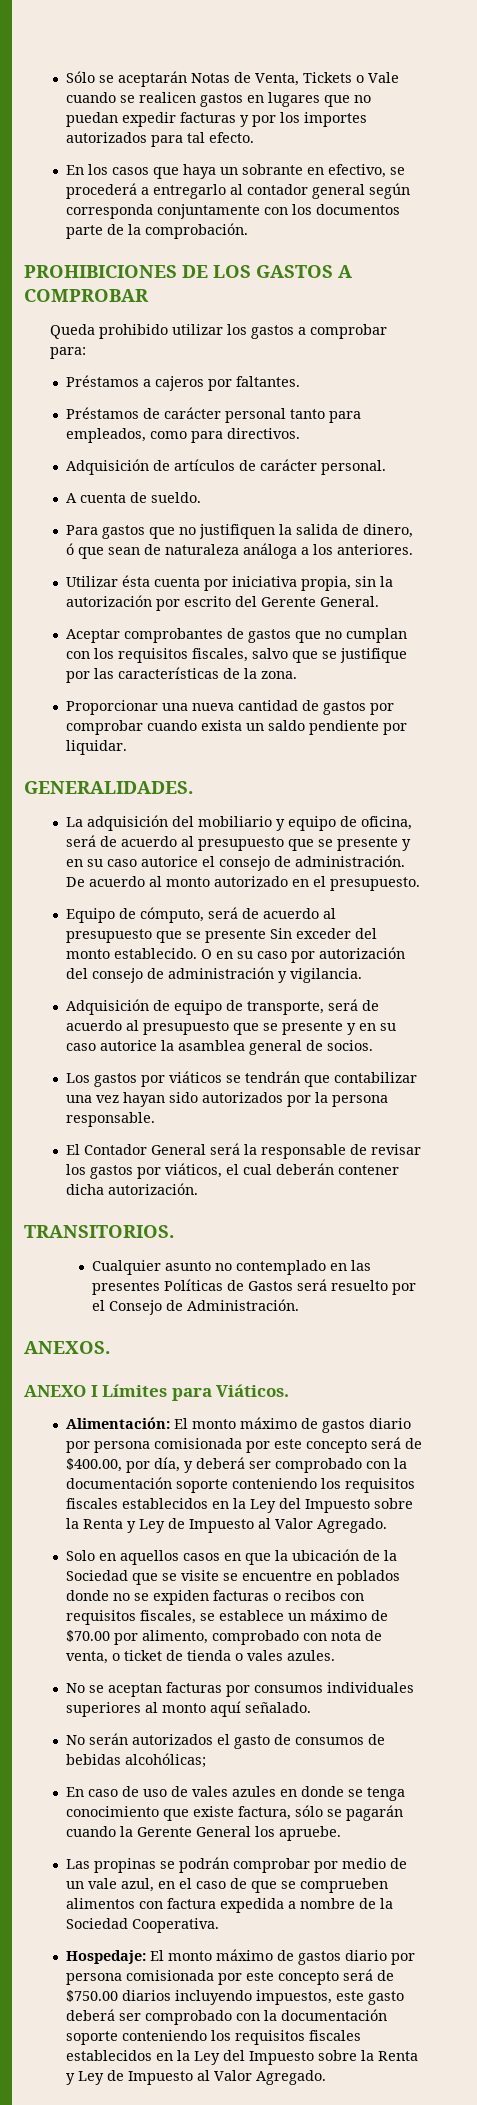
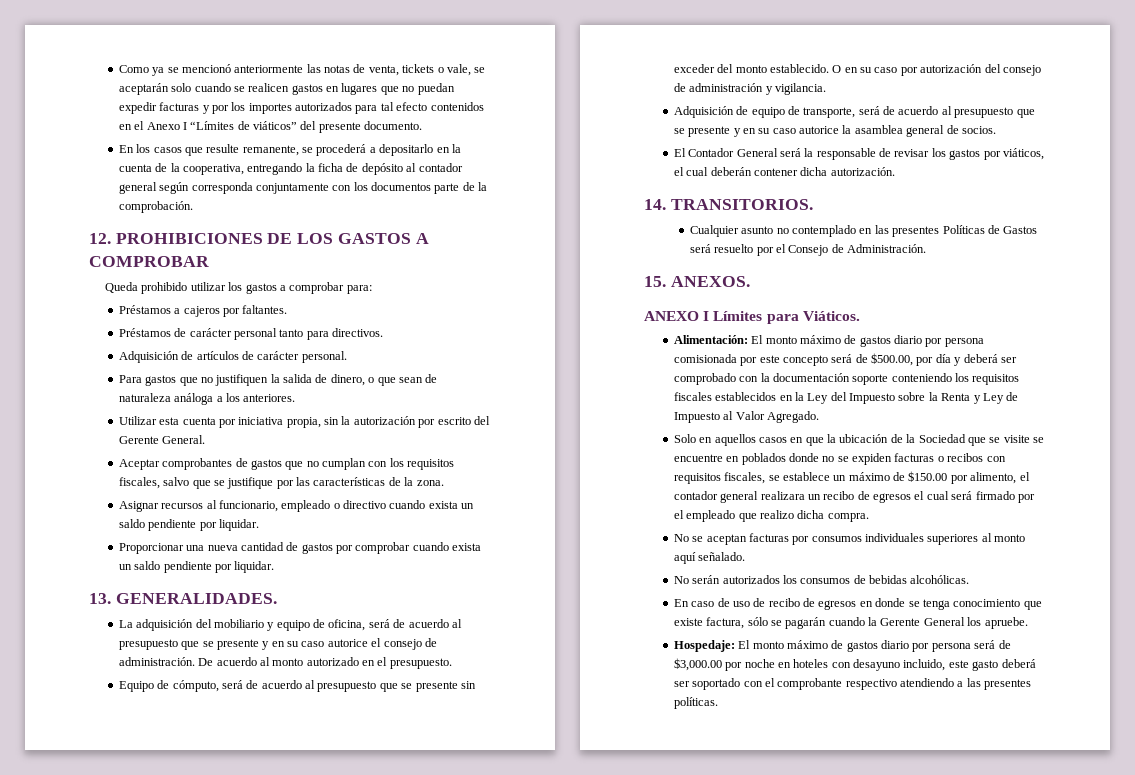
- Sólo se aceptarán Notas de Venta, Tickets o Vale cuando se realicen gastos en lugares que no puedan expedir facturas y por los importes autorizados para tal efecto.
- En los casos que haya un sobrante en efectivo, se procederá a entregarlo al contador general según corresponda conjuntamente con los documentos parte de la comprobación.
+ Como ya se mencionó anteriormente las notas de venta, tickets o vale, se aceptarán solo cuando se realicen gastos en lugares que no puedan expedir facturas y por los importes autorizados para tal efecto contenidos en el Anexo I “Límites de viáticos” del presente documento.
+ En los casos que resulte remanente, se procederá a depositarlo en la cuenta de la cooperativa, entregando la ficha de depósito al contador general según corresponda conjuntamente con los documentos parte de la comprobación.
- PROHIBICIONES DE LOS GASTOS A COMPROBAR
+ 12. PROHIBICIONES DE LOS GASTOS A COMPROBAR
- Préstamos de carácter personal tanto para empleados, como para directivos.
+ Préstamos de carácter personal tanto para directivos.
- A cuenta de sueldo.
- Para gastos que no justifiquen la salida de dinero, ó que sean de naturaleza análoga a los anteriores.
+ Para gastos que no justifiquen la salida de dinero, o que sean de naturaleza análoga a los anteriores.
- Utilizar ésta cuenta por iniciativa propia, sin la autorización por escrito del Gerente General.
+ Utilizar esta cuenta por iniciativa propia, sin la autorización por escrito del Gerente General.
+ Asignar recursos al funcionario, empleado o directivo cuando exista un saldo pendiente por liquidar.
- GENERALIDADES.
+ 13. GENERALIDADES.
- Equipo de cómputo, será de acuerdo al presupuesto que se presente Sin exceder del monto establecido.
+ Equipo de cómputo, será de acuerdo al presupuesto que se presente sin exceder del monto establecido.
- Los gastos por viáticos se tendrán que contabilizar una vez hayan sido autorizados por la persona responsable.
- TRANSITORIOS.
+ 14. TRANSITORIOS.
- ANEXOS.
+ 15. ANEXOS.
- Alimentación: El monto máximo de gastos diario por persona comisionada por este concepto será de $400.00, por día, y deberá ser comprobado con la documentación soporte conteniendo los requisitos fiscales establecidos en la Ley del Impuesto sobre la Renta y Ley de Impuesto al Valor Agregado.
+ Alimentación: El monto máximo de gastos diario por persona comisionada por este concepto será de $500.00, por día y deberá ser comprobado con la documentación soporte conteniendo los requisitos fiscales establecidos en la Ley del Impuesto sobre la Renta y Ley de Impuesto al Valor Agregado.
- Solo en aquellos casos en que la ubicación de la Sociedad que se visite se encuentre en poblados donde no se expiden facturas o recibos con requisitos fiscales, se establece un máximo de $70.00 por alimento, comprobado con nota de venta, o ticket de tienda o vales azules.
+ Solo en aquellos casos en que la ubicación de la Sociedad que se visite se encuentre en poblados donde no se expiden facturas o recibos con requisitos fiscales, se establece un máximo de $150.00 por alimento, el contador general realizara un recibo de egresos el cual será firmado por el empleado que realizo dicha compra.
- No serán autorizados el gasto de consumos de bebidas alcohólicas;
+ No serán autorizados los consumos de bebidas alcohólicas.
- En caso de uso de vales azules en donde se tenga conocimiento que existe factura, sólo se pagarán cuando la Gerente General los apruebe.
+ En caso de uso de recibo de egresos en donde se tenga conocimiento que existe factura, sólo se pagarán cuando la Gerente General los apruebe.
- Las propinas se podrán comprobar por medio de un vale azul, en el caso de que se comprueben alimentos con factura expedida a nombre de la Sociedad Cooperativa.
- Hospedaje: El monto máximo de gastos diario por persona comisionada por este concepto será de $750.00 diarios incluyendo impuestos, este gasto deberá ser comprobado con la documentación soporte conteniendo los requisitos fiscales establecidos en la Ley del Impuesto sobre la Renta y Ley de Impuesto al Valor Agregado.
+ Hospedaje: El monto máximo de gastos diario por persona será de $3,000.00 por noche en hoteles con desayuno incluido, este gasto deberá ser soportado con el comprobante respectivo atendiendo a las presentes políticas.

